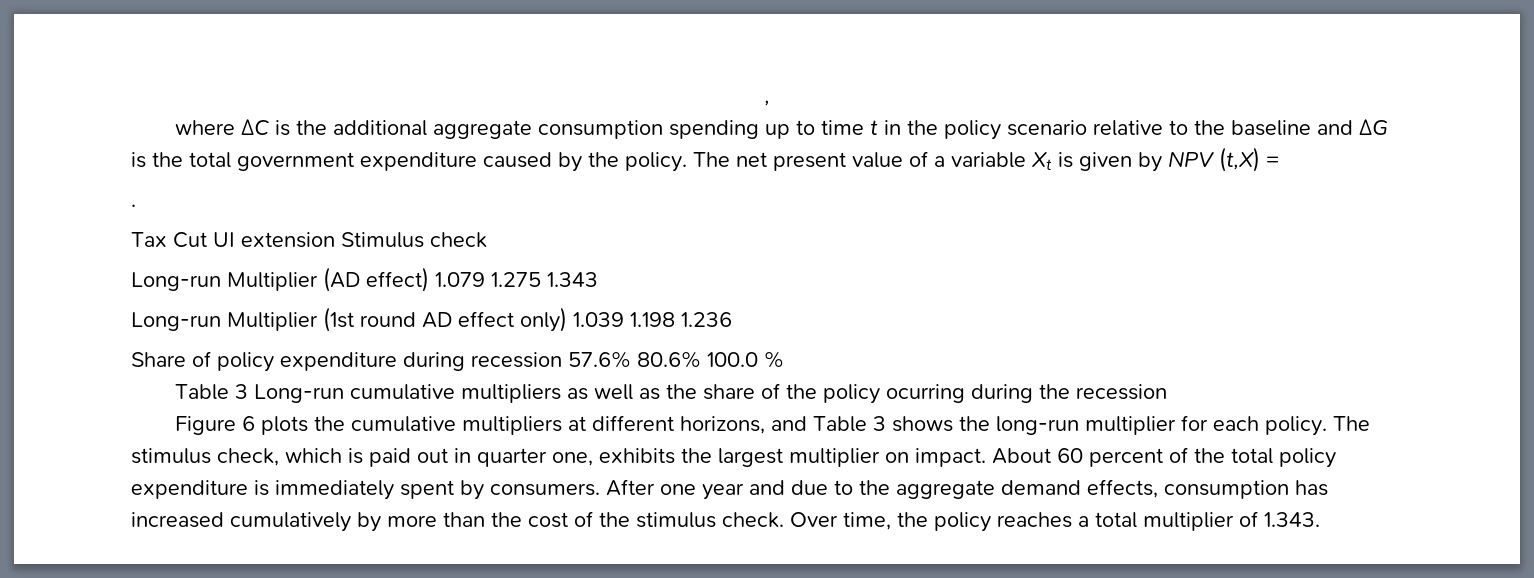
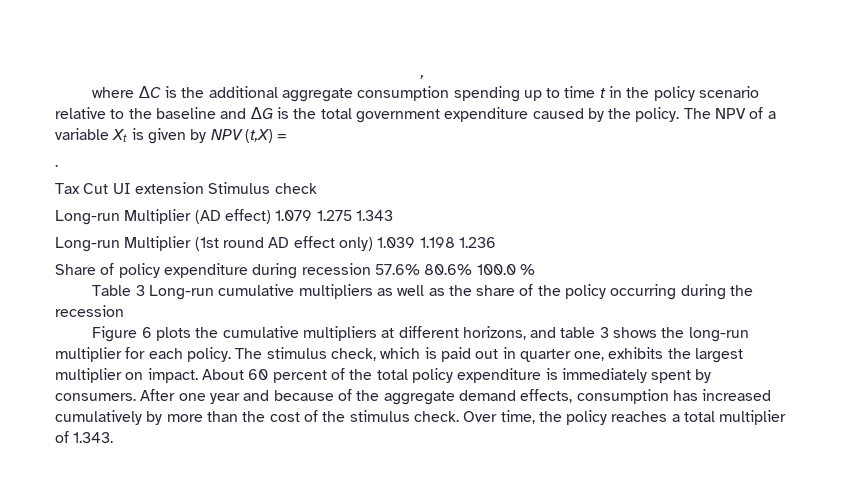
- The net present value of a variable Xt is given by NPV (t,X) =
+ The NPV of a variable Xt is given by NPV (t,X) =
- Table 3 Long-run cumulative multipliers as well as the share of the policy ocurring during the recession
+ Table 3 Long-run cumulative multipliers as well as the share of the policy occurring during the recession
- Figure 6 plots the cumulative multipliers at different horizons, and Table 3 shows the long-run multiplier for each policy.
+ Figure 6 plots the cumulative multipliers at different horizons, and table 3 shows the long-run multiplier for each policy.
- After one year and due to the aggregate demand effects, consumption has increased cumulatively by more than the cost of the stimulus check.
+ After one year and because of the aggregate demand effects, consumption has increased cumulatively by more than the cost of the stimulus check.

